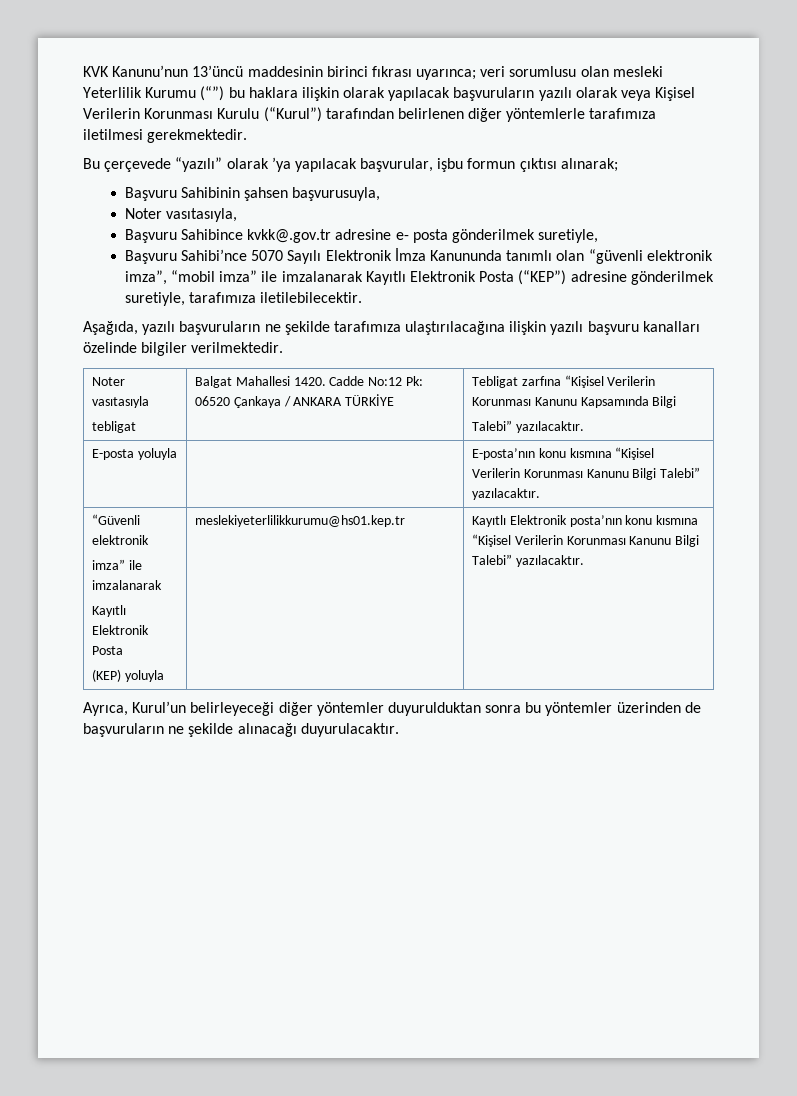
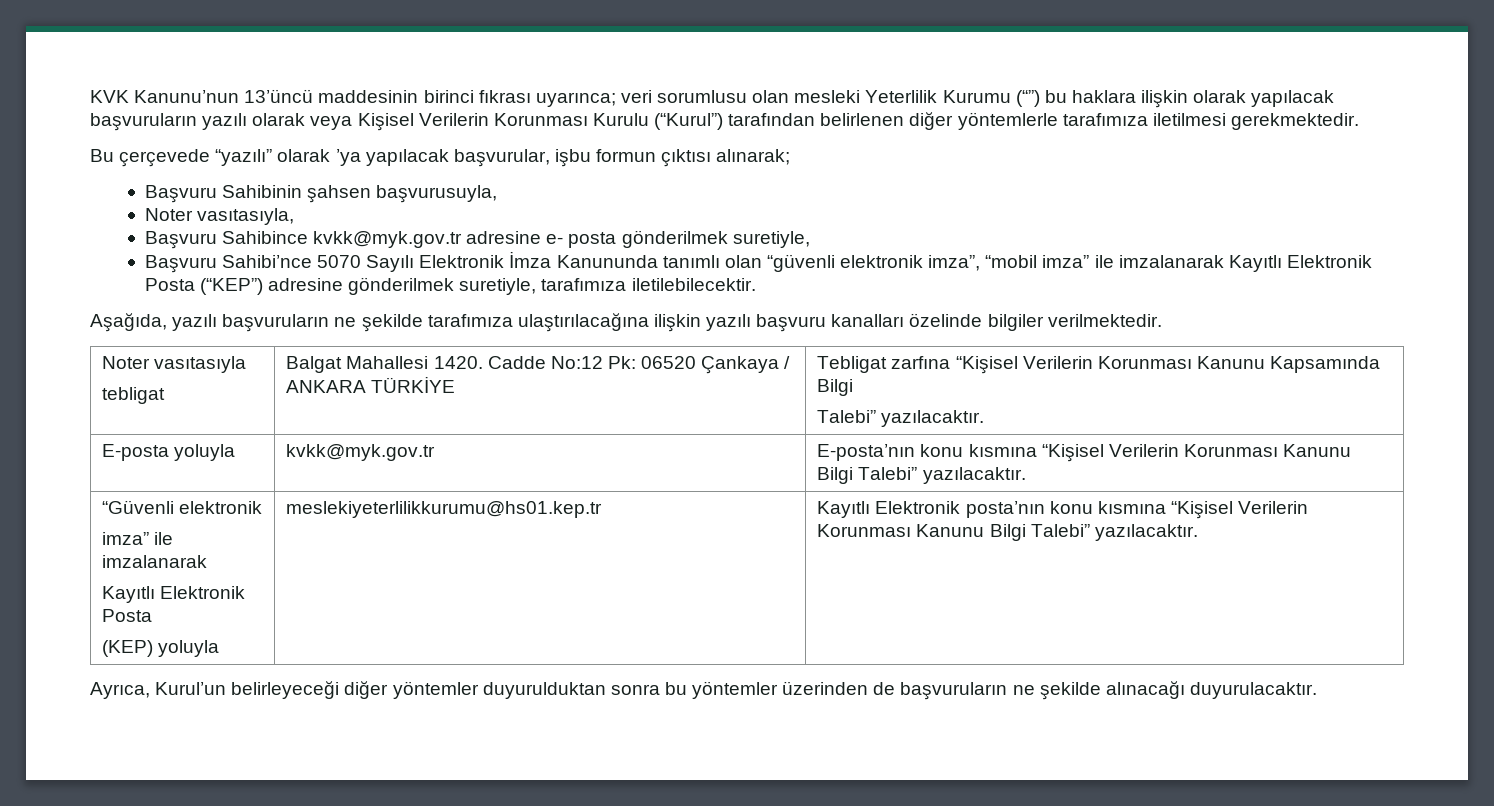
- Başvuru Sahibince kvkk@.gov.tr adresine e- posta gönderilmek suretiyle,
+ Başvuru Sahibince kvkk@myk.gov.tr adresine e- posta gönderilmek suretiyle,
- E-posta yoluyla | | E-posta’nın konu kısmına “Kişisel Verilerin Korunması Kanunu Bilgi Talebi” yazılacaktır.
+ E-posta yoluyla | kvkk@myk.gov.tr | E-posta’nın konu kısmına “Kişisel Verilerin Korunması Kanunu Bilgi Talebi” yazılacaktır.

